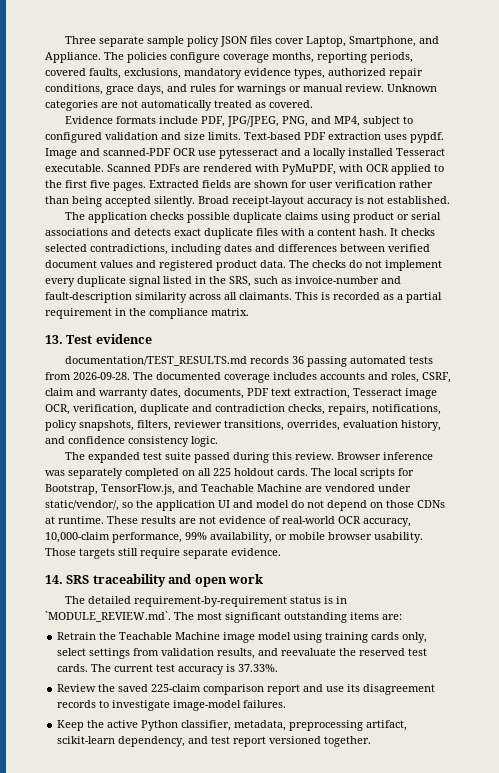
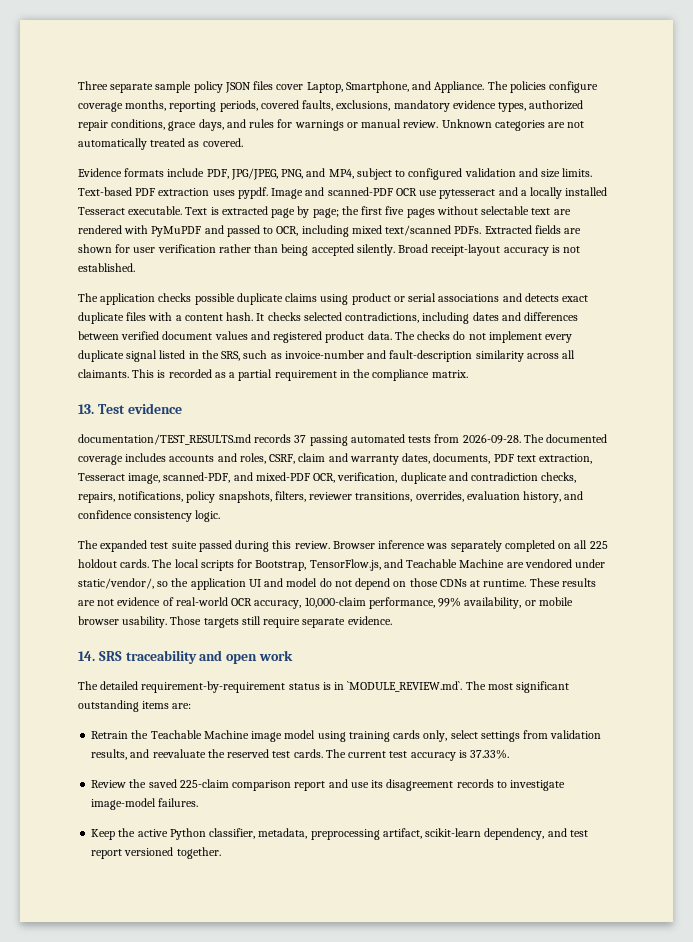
- Scanned PDFs are rendered with PyMuPDF, with OCR applied to the first five pages.
+ Text is extracted page by page; the first five pages without selectable text are rendered with PyMuPDF and passed to OCR, including mixed text/scanned PDFs.
- documentation/TEST_RESULTS.md records 36 passing automated tests from 2026-09-28.
+ documentation/TEST_RESULTS.md records 37 passing automated tests from 2026-09-28.
- The documented coverage includes accounts and roles, CSRF, claim and warranty dates, documents, PDF text extraction, Tesseract image OCR, verification, duplicate and contradiction checks, repairs, notifications, policy snapshots, filters, reviewer transitions, overrides, evaluation history, and confidence consistency logic.
+ The documented coverage includes accounts and roles, CSRF, claim and warranty dates, documents, PDF text extraction, Tesseract image, scanned-PDF, and mixed-PDF OCR, verification, duplicate and contradiction checks, repairs, notifications, policy snapshots, filters, reviewer transitions, overrides, evaluation history, and confidence consistency logic.

